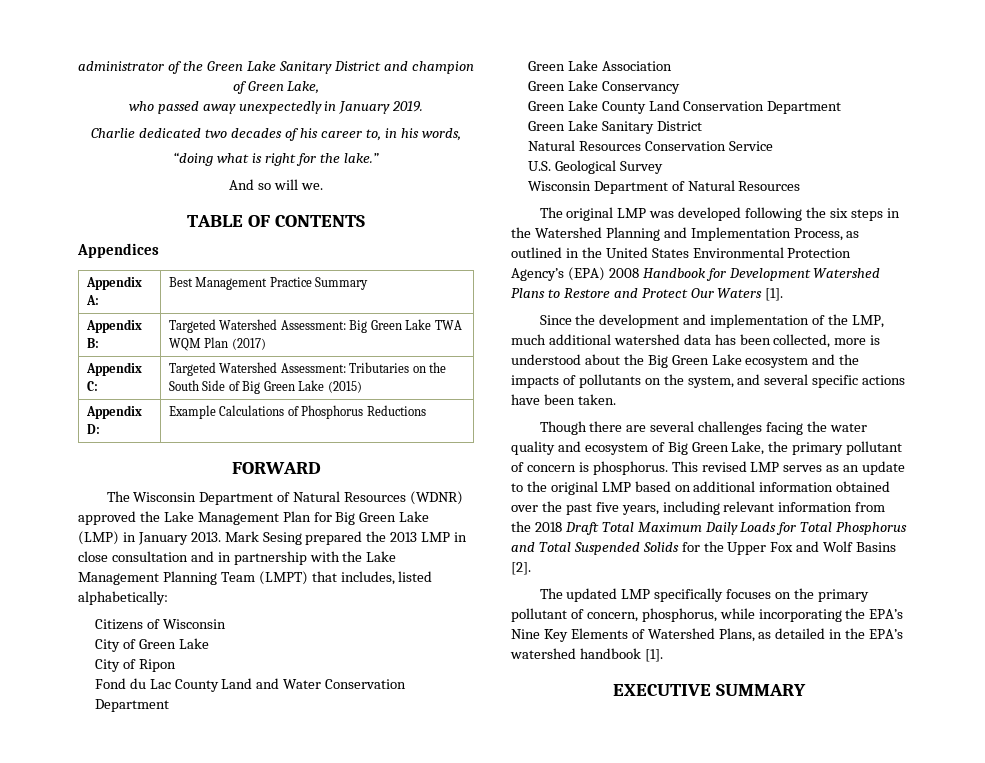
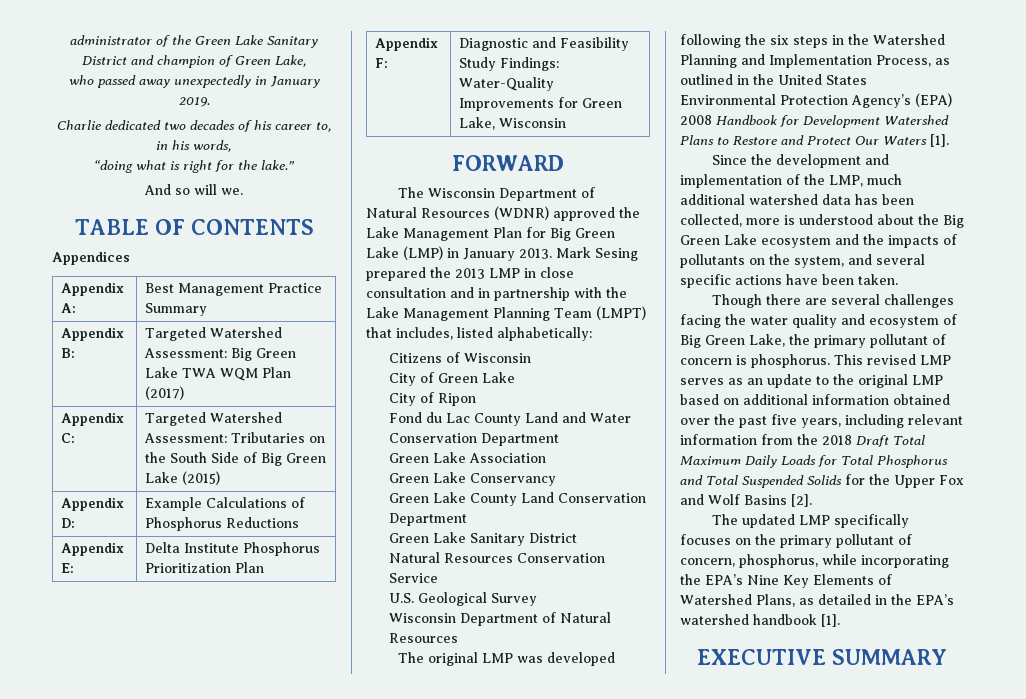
+ Appendix E: | Delta Institute Phosphorus Prioritization Plan
+ Appendix F: | Diagnostic and Feasibility Study Findings: Water-Quality Improvements for Green Lake, Wisconsin

